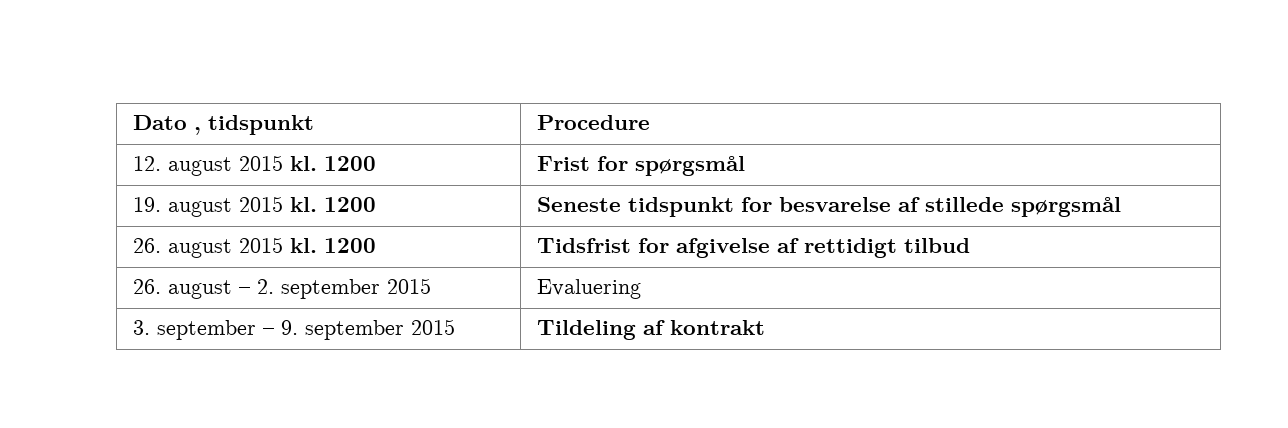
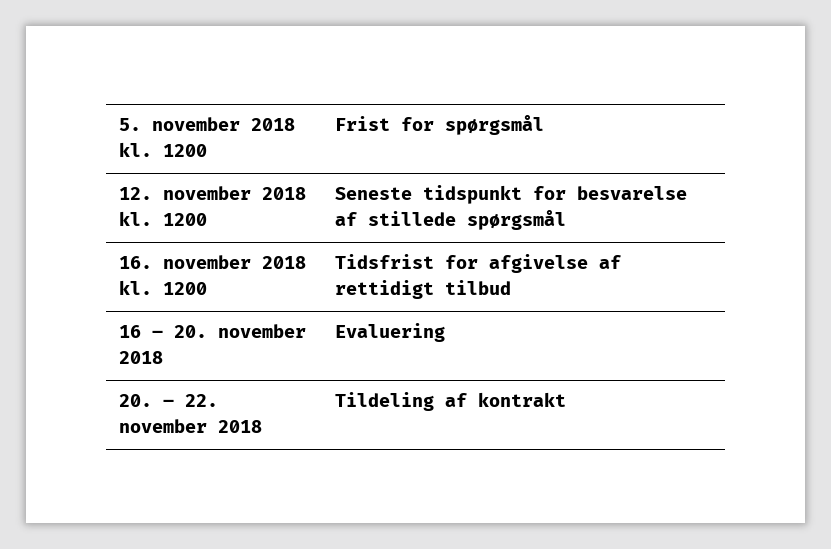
- Dato , tidspunkt | Procedure
- 12. august 2015 kl. 1200 | Frist for spørgsmål
+ 5. november 2018 kl. 1200 | Frist for spørgsmål
- 19. august 2015 kl. 1200 | Seneste tidspunkt for besvarelse af stillede spørgsmål
+ 12. november 2018 kl. 1200 | Seneste tidspunkt for besvarelse af stillede spørgsmål
- 26. august 2015 kl. 1200 | Tidsfrist for afgivelse af rettidigt tilbud
+ 16. november 2018 kl. 1200 | Tidsfrist for afgivelse af rettidigt tilbud
- 26. august – 2. september 2015 | Evaluering
- 3. september – 9. september 2015 | Tildeling af kontrakt
+ 16 – 20. november 2018 | Evaluering
+ 20. – 22. november 2018 | Tildeling af kontrakt

